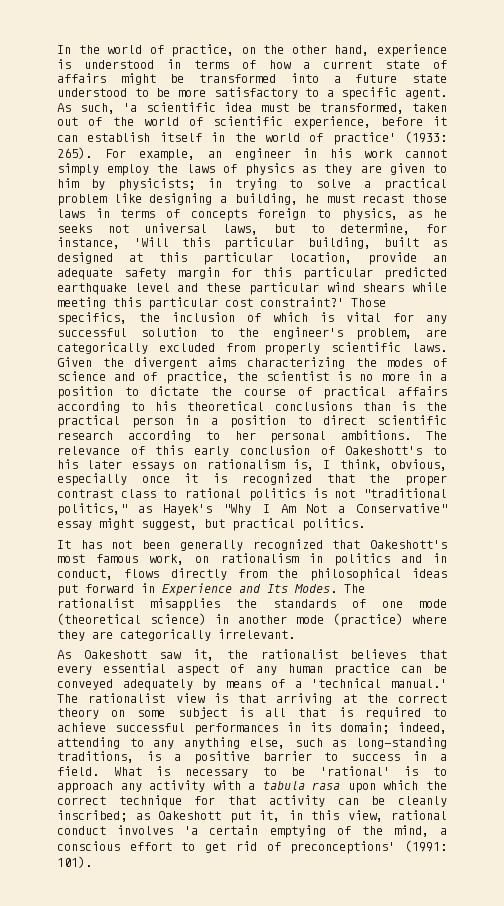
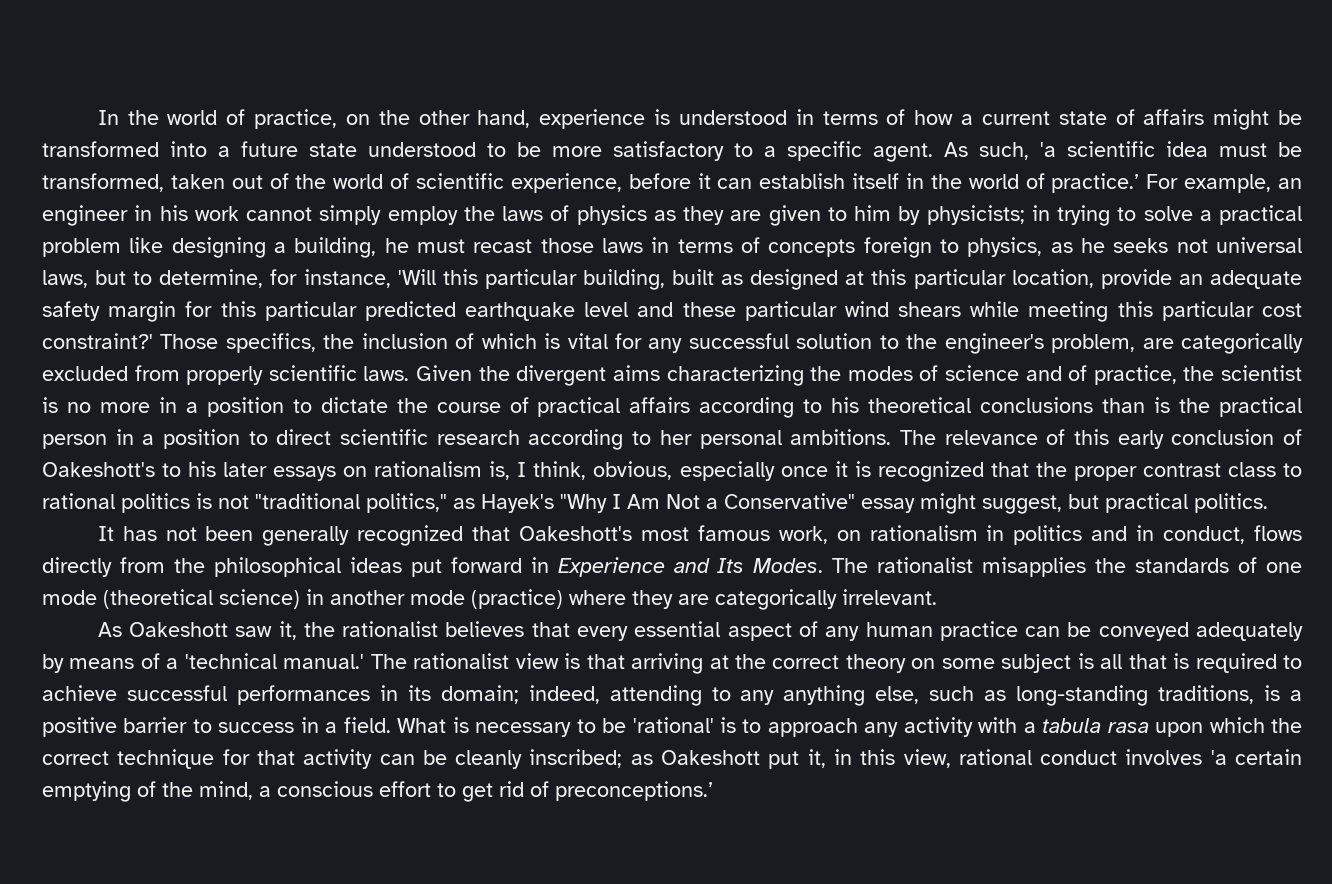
- As such, 'a scientific idea must be transformed, taken out of the world of scientific experience, before it can establish itself in the world of practice' (1933: 265).
+ As such, 'a scientific idea must be transformed, taken out of the world of scientific experience, before it can establish itself in the world of practice.’
- What is necessary to be 'rational' is to approach any activity with a tabula rasa upon which the correct technique for that activity can be cleanly inscribed; as Oakeshott put it, in this view, rational conduct involves 'a certain emptying of the mind, a conscious effort to get rid of preconceptions' (1991: 101).
+ What is necessary to be 'rational' is to approach any activity with a tabula rasa upon which the correct technique for that activity can be cleanly inscribed; as Oakeshott put it, in this view, rational conduct involves 'a certain emptying of the mind, a conscious effort to get rid of preconceptions.’

